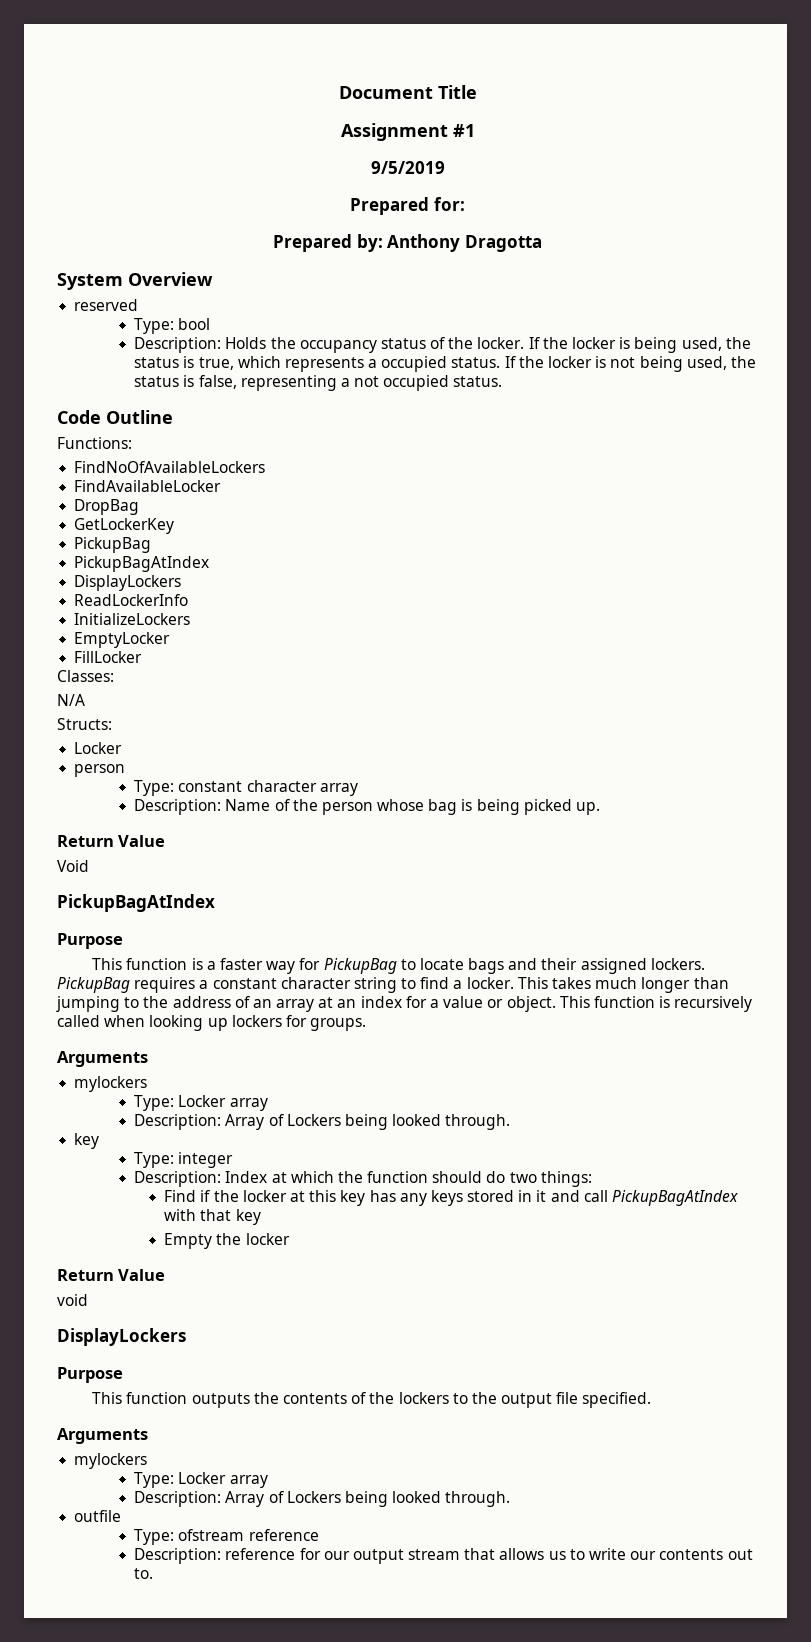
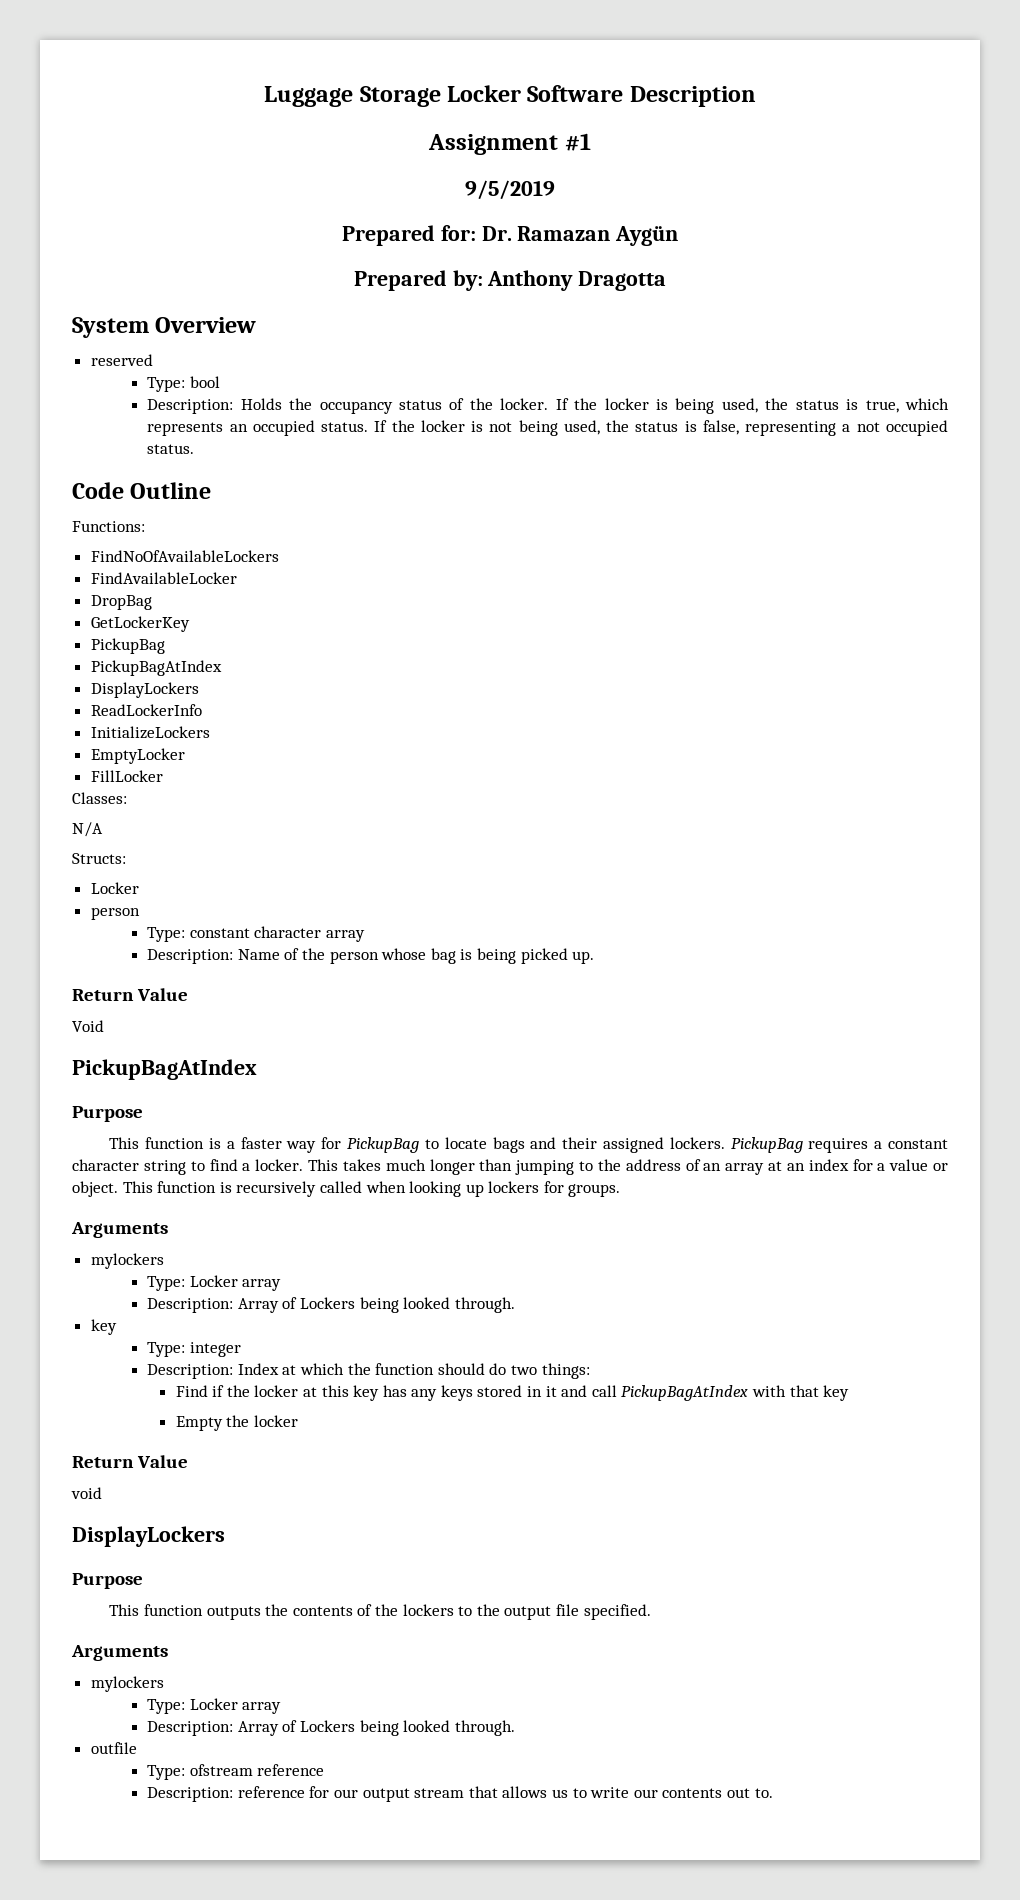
- Document Title
+ Luggage Storage Locker Software Description
- Prepared for:
+ Prepared for: Dr. Ramazan Aygün
- If the locker is being used, the status is true, which represents a occupied status.
+ If the locker is being used, the status is true, which represents an occupied status.

